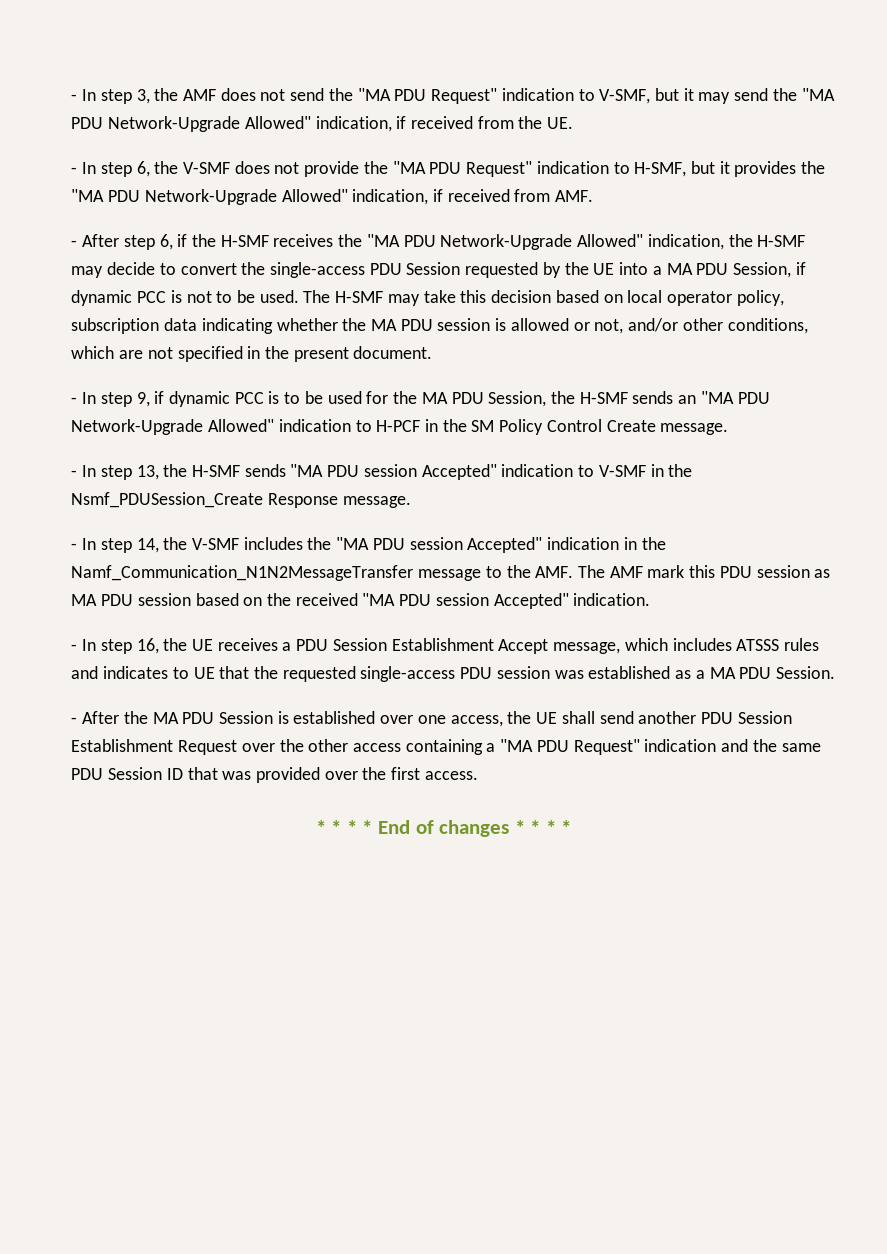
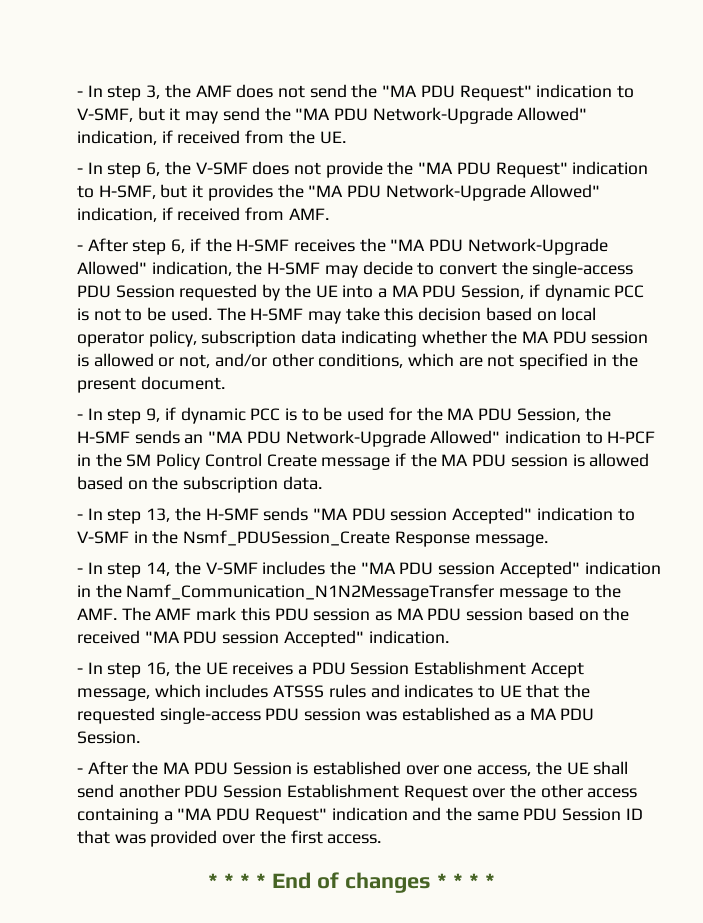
- - In step 9, if dynamic PCC is to be used for the MA PDU Session, the H-SMF sends an "MA PDU Network-Upgrade Allowed" indication to H-PCF in the SM Policy Control Create message.
+ - In step 9, if dynamic PCC is to be used for the MA PDU Session, the H-SMF sends an "MA PDU Network-Upgrade Allowed" indication to H-PCF in the SM Policy Control Create message if the MA PDU session is allowed based on the subscription data.

